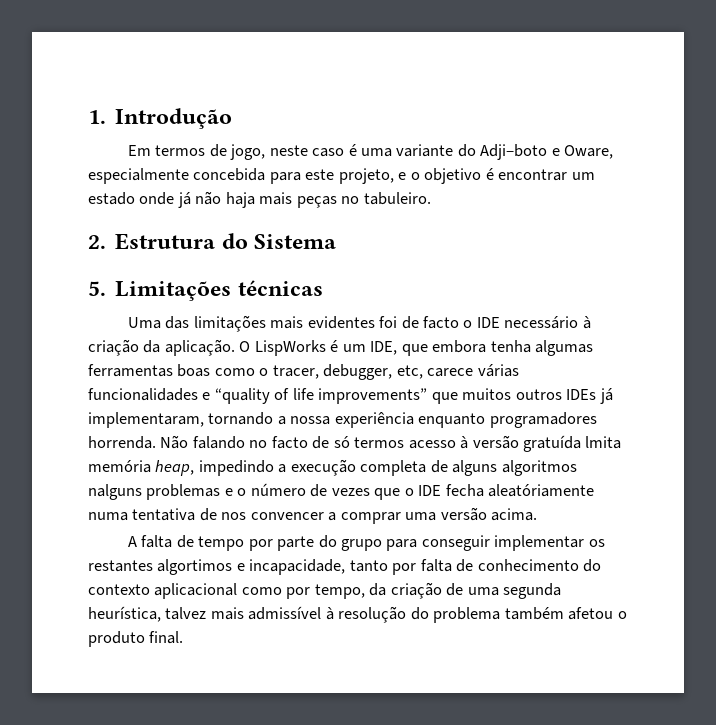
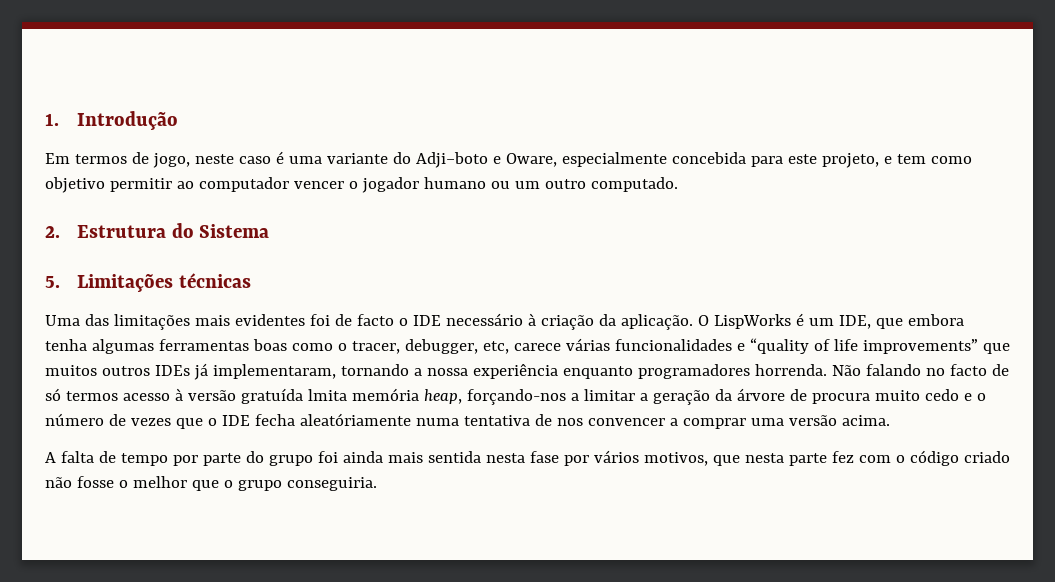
- Em termos de jogo, neste caso é uma variante do Adji‒boto e Oware, especialmente concebida para este projeto, e o objetivo é encontrar um estado onde já não haja mais peças no tabuleiro.
+ Em termos de jogo, neste caso é uma variante do Adji‒boto e Oware, especialmente concebida para este projeto, e tem como objetivo permitir ao computador vencer o jogador humano ou um outro computado.
- Não falando no facto de só termos acesso à versão gratuída lmita memória heap, impedindo a execução completa de alguns algoritmos nalguns problemas e o número de vezes que o IDE fecha aleatóriamente numa tentativa de nos convencer a comprar uma versão acima.
+ Não falando no facto de só termos acesso à versão gratuída lmita memória heap, forçando-nos a limitar a geração da árvore de procura muito cedo e o número de vezes que o IDE fecha aleatóriamente numa tentativa de nos convencer a comprar uma versão acima.
- A falta de tempo por parte do grupo para conseguir implementar os restantes algortimos e incapacidade, tanto por falta de conhecimento do contexto aplicacional como por tempo, da criação de uma segunda heurística, talvez mais admissível à resolução do problema também afetou o produto final.
+ A falta de tempo por parte do grupo foi ainda mais sentida nesta fase por vários motivos, que nesta parte fez com o código criado não fosse o melhor que o grupo conseguiria.

